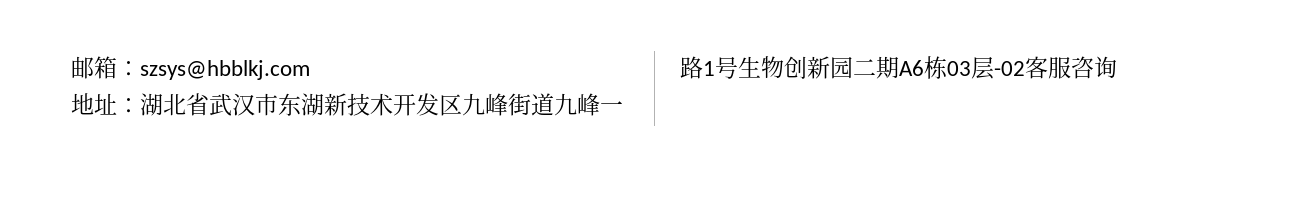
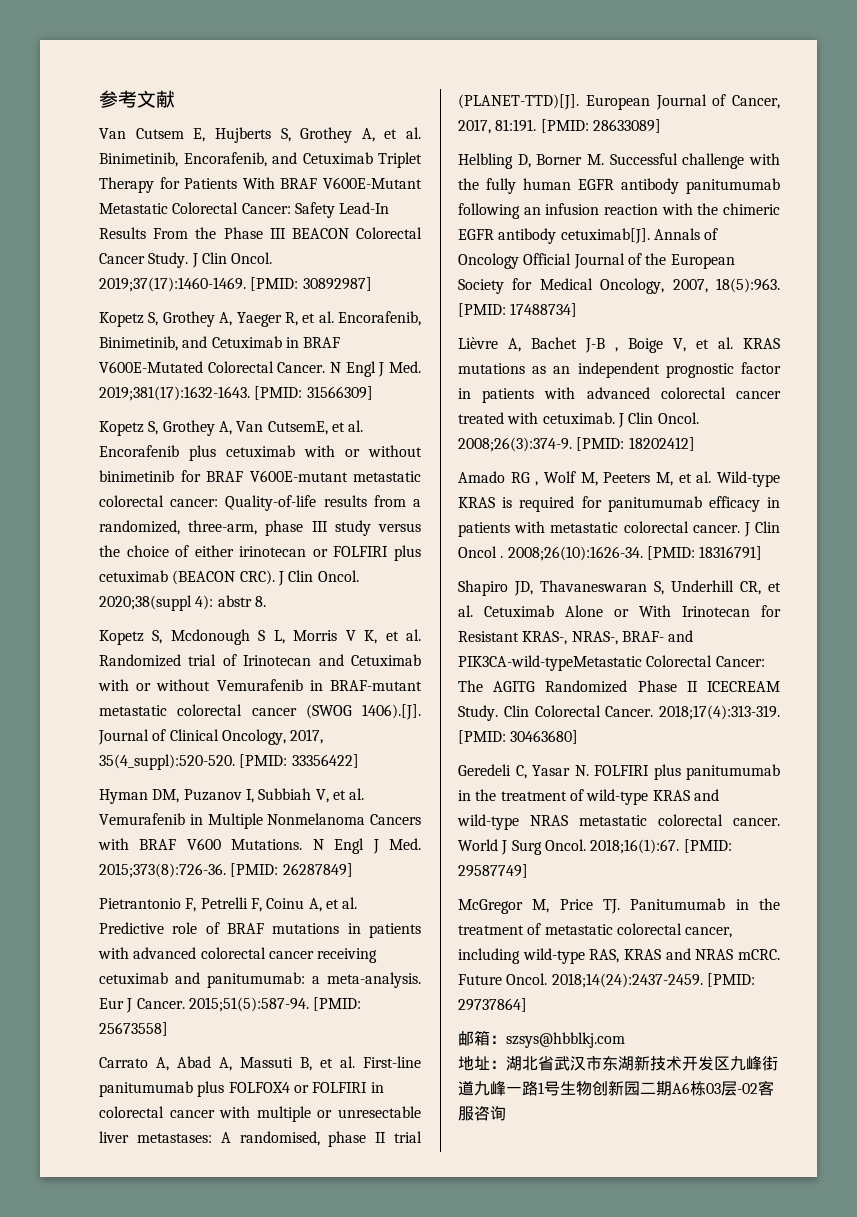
+ 参考文献
+ Van Cutsem E, Hujberts S, Grothey A, et al. Binimetinib, Encorafenib, and Cetuximab Triplet Therapy for Patients With BRAF V600E-Mutant Metastatic Colorectal Cancer: Safety Lead-In Results From the Phase III BEACON Colorectal Cancer Study. J Clin Oncol. 2019;37(17):1460-1469. [PMID: 30892987]
+ Kopetz S, Grothey A, Yaeger R, et al. Encorafenib, Binimetinib, and Cetuximab in BRAF V600E-Mutated Colorectal Cancer. N Engl J Med. 2019;381(17):1632-1643. [PMID: 31566309]
+ Kopetz S, Grothey A, Van CutsemE, et al. Encorafenib plus cetuximab with or without binimetinib for BRAF V600E-mutant metastatic colorectal cancer: Quality-of-life results from a randomized, three-arm, phase III study versus the choice of either irinotecan or FOLFIRI plus cetuximab (BEACON CRC). J Clin Oncol. 2020;38(suppl 4): abstr 8.
+ Kopetz S, Mcdonough S L, Morris V K, et al. Randomized trial of Irinotecan and Cetuximab with or without Vemurafenib in BRAF-mutant metastatic colorectal cancer (SWOG 1406).[J]. Journal of Clinical Oncology, 2017, 35(4_suppl):520-520. [PMID: 33356422]
+ Hyman DM, Puzanov I, Subbiah V, et al. Vemurafenib in Multiple Nonmelanoma Cancers with BRAF V600 Mutations. N Engl J Med. 2015;373(8):726-36. [PMID: 26287849]
+ Pietrantonio F, Petrelli F, Coinu A, et al. Predictive role of BRAF mutations in patients with advanced colorectal cancer receiving cetuximab and panitumumab: a meta-analysis. Eur J Cancer. 2015;51(5):587-94. [PMID: 25673558]
+ Carrato A, Abad A, Massuti B, et al. First-line panitumumab plus FOLFOX4 or FOLFIRI in colorectal cancer with multiple or unresectable liver metastases: A randomised, phase II trial (PLANET-TTD)[J]. European Journal of Cancer, 2017, 81:191. [PMID: 28633089]
+ Helbling D, Borner M. Successful challenge with the fully human EGFR antibody panitumumab following an infusion reaction with the chimeric EGFR antibody cetuximab[J]. Annals of Oncology Official Journal of the European Society for Medical Oncology, 2007, 18(5):963. [PMID: 17488734]
+ Lièvre A, Bachet J-B , Boige V, et al. KRAS mutations as an independent prognostic factor in patients with advanced colorectal cancer treated with cetuximab. J Clin Oncol. 2008;26(3):374-9. [PMID: 18202412]
+ Amado RG , Wolf M, Peeters M, et al. Wild-type KRAS is required for panitumumab efficacy in patients with metastatic colorectal cancer. J Clin Oncol . 2008;26(10):1626-34. [PMID: 18316791]
+ Shapiro JD, Thavaneswaran S, Underhill CR, et al. Cetuximab Alone or With Irinotecan for Resistant KRAS-, NRAS-, BRAF- and PIK3CA-wild-typeMetastatic Colorectal Cancer: The AGITG Randomized Phase II ICECREAM Study. Clin Colorectal Cancer. 2018;17(4):313-319. [PMID: 30463680]
+ Geredeli C, Yasar N. FOLFIRI plus panitumumab in the treatment of wild-type KRAS and wild-type NRAS metastatic colorectal cancer. World J Surg Oncol. 2018;16(1):67. [PMID: 29587749]
+ McGregor M, Price TJ. Panitumumab in the treatment of metastatic colorectal cancer, including wild-type RAS, KRAS and NRAS mCRC. Future Oncol. 2018;14(24):2437-2459. [PMID: 29737864]

